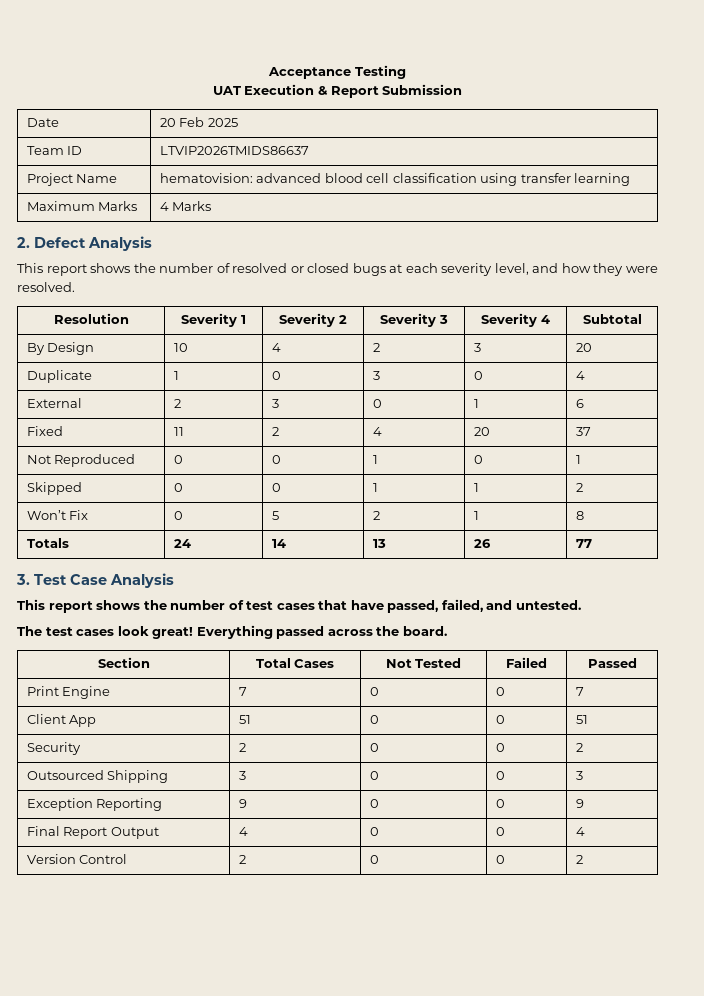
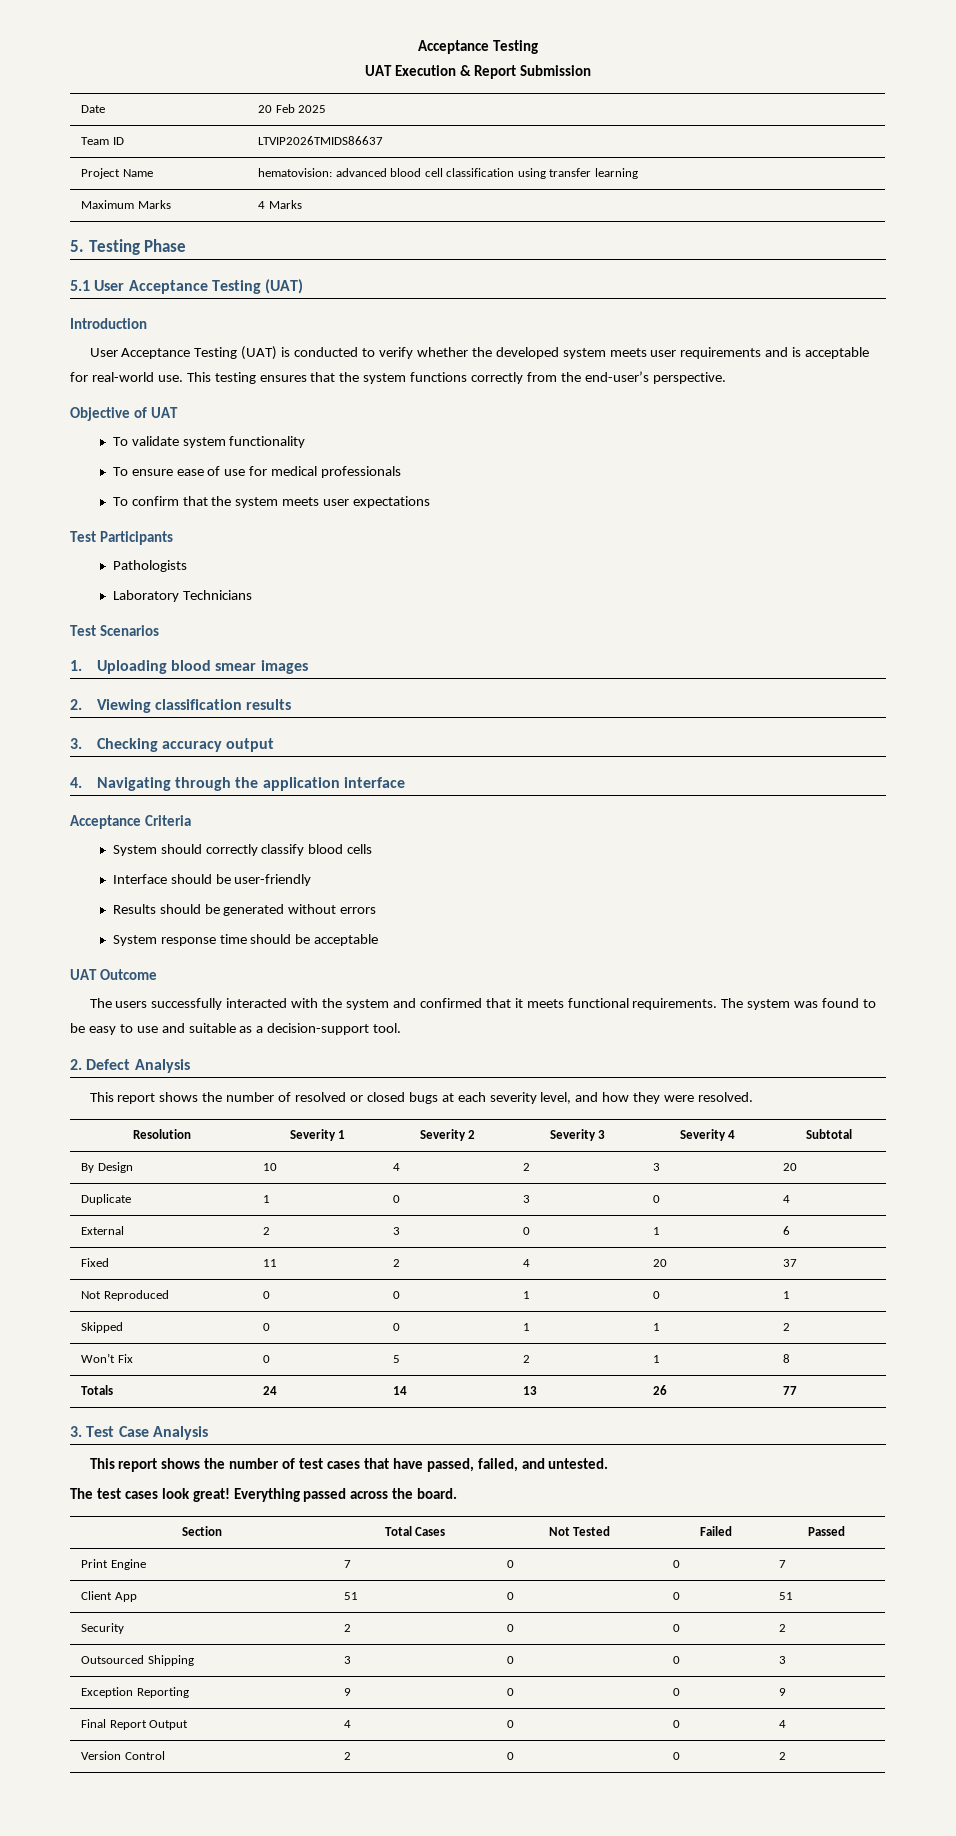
+ 5. Testing Phase
+ 5.1 User Acceptance Testing (UAT)
+ Introduction
+ User Acceptance Testing (UAT) is conducted to verify whether the developed system meets user requirements and is acceptable for real-world use. This testing ensures that the system functions correctly from the end-user’s perspective.
+ Objective of UAT
+ To validate system functionality
+ To ensure ease of use for medical professionals
+ To confirm that the system meets user expectations
+ Test Participants
+ Pathologists
+ Laboratory Technicians
+ Test Scenarios
+ 1. Uploading blood smear images
+ 2. Viewing classification results
+ 3. Checking accuracy output
+ 4. Navigating through the application interface
+ Acceptance Criteria
+ System should correctly classify blood cells
+ Interface should be user-friendly
+ Results should be generated without errors
+ System response time should be acceptable
+ UAT Outcome
+ The users successfully interacted with the system and confirmed that it meets functional requirements. The system was found to be easy to use and suitable as a decision-support tool.

